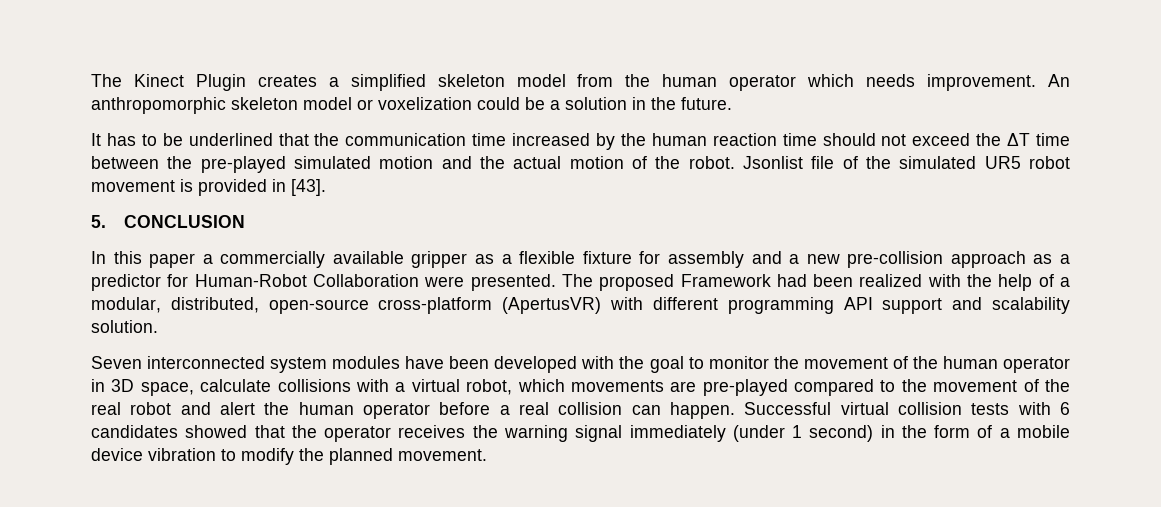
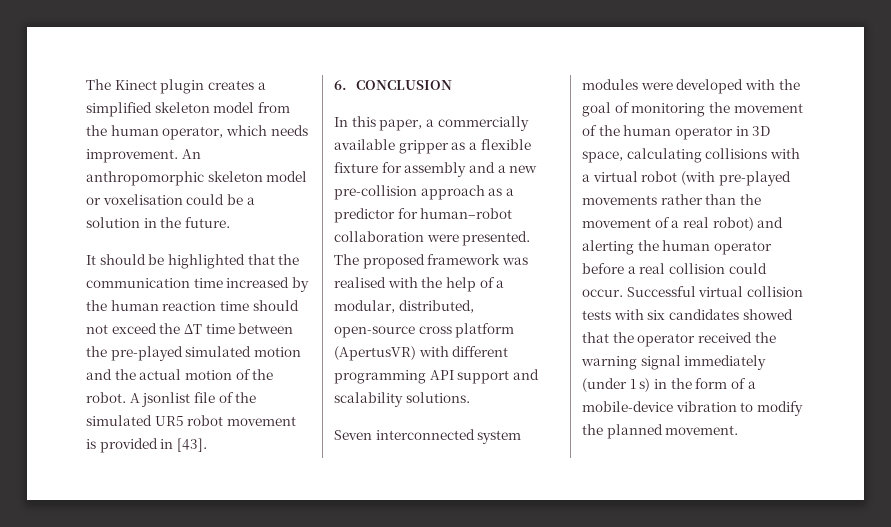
- The Kinect Plugin creates a simplified skeleton model from the human operator which needs improvement.
+ The Kinect plugin creates a simplified skeleton model from the human operator, which needs improvement.
- An anthropomorphic skeleton model or voxelization could be a solution in the future.
+ An anthropomorphic skeleton model or voxelisation could be a solution in the future.
- It has to be underlined that the communication time increased by the human reaction time should not exceed the ΔT time between the pre-played simulated motion and the actual motion of the robot.
+ It should be highlighted that the communication time increased by the human reaction time should not exceed the ΔT time between the pre-played simulated motion and the actual motion of the robot.
- Jsonlist file of the simulated UR5 robot movement is provided in [43].
+ A jsonlist file of the simulated UR5 robot movement is provided in [43].
- 5. CONCLUSION
+ 6. CONCLUSION
- In this paper a commercially available gripper as a flexible fixture for assembly and a new pre-collision approach as a predictor for Human-Robot Collaboration were presented.
+ In this paper, a commercially available gripper as a flexible fixture for assembly and a new pre-collision approach as a predictor for human–robot collaboration were presented.
- The proposed Framework had been realized with the help of a modular, distributed, open-source cross-platform (ApertusVR) with different programming API support and scalability solution.
+ The proposed framework was realised with the help of a modular, distributed, open-source cross platform (ApertusVR) with different programming API support and scalability solutions.
- Seven interconnected system modules have been developed with the goal to monitor the movement of the human operator in 3D space, calculate collisions with a virtual robot, which movements are pre-played compared to the movement of the real robot and alert the human operator before a real collision can happen.
+ Seven interconnected system modules were developed with the goal of monitoring the movement of the human operator in 3D space, calculating collisions with a virtual robot (with pre-played movements rather than the movement of a real robot) and alerting the human operator before a real collision could occur.
- Successful virtual collision tests with 6 candidates showed that the operator receives the warning signal immediately (under 1 second) in the form of a mobile device vibration to modify the planned movement.
+ Successful virtual collision tests with six candidates showed that the operator received the warning signal immediately (under 1 s) in the form of a mobile-device vibration to modify the planned movement.

